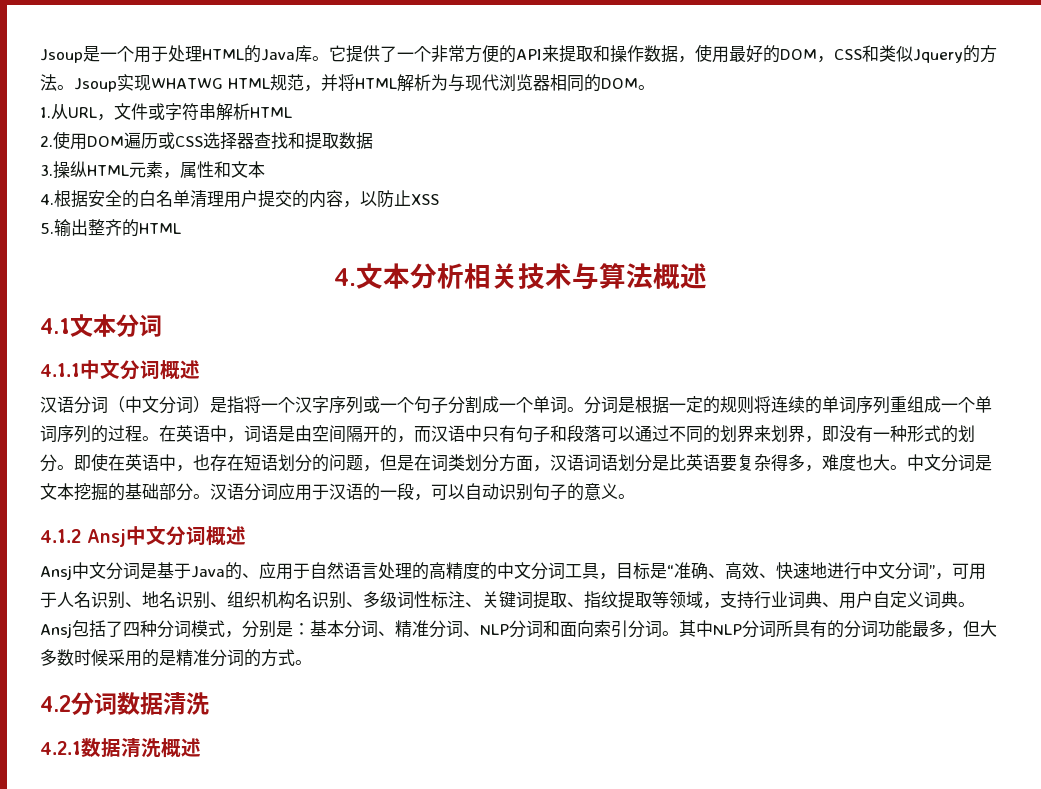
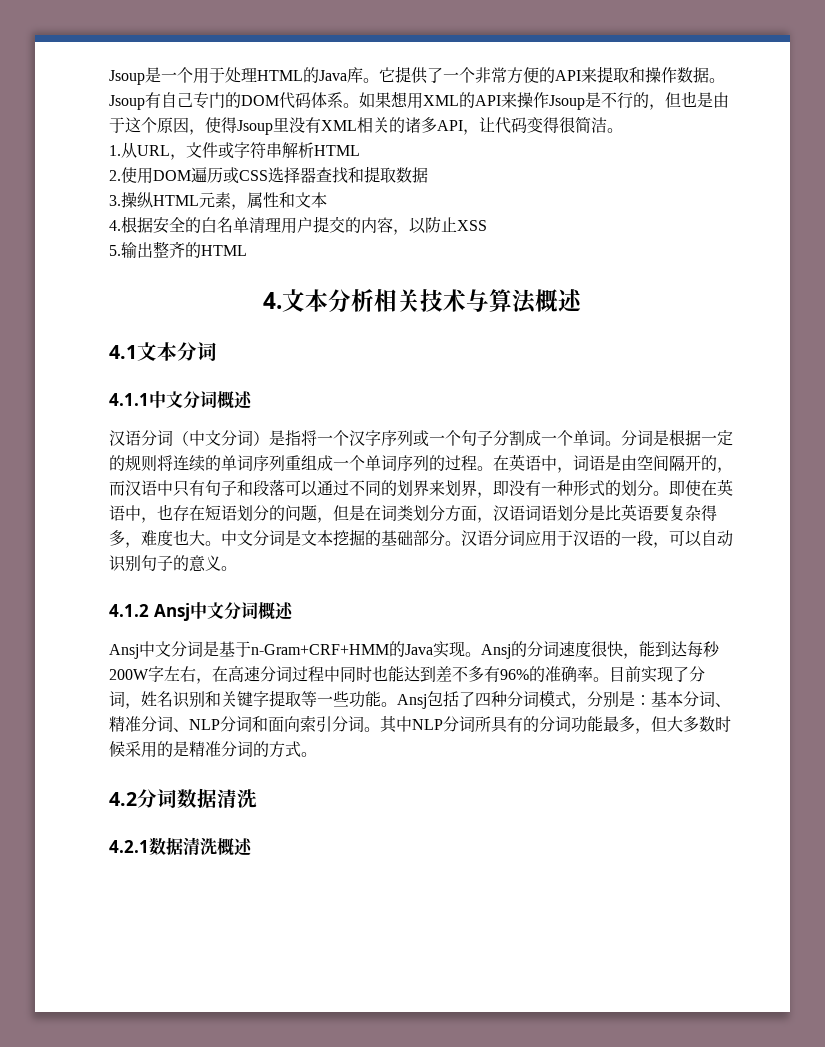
- 它提供了一个非常方便的API来提取和操作数据，使用最好的DOM，CSS和类似Jquery的方法。Jsoup实现WHATWG HTML规范，并将HTML解析为与现代浏览器相同的DOM。
+ 它提供了一个非常方便的API来提取和操作数据。Jsoup有自己专门的DOM代码体系。如果想用XML的API来操作Jsoup是不行的，但也是由于这个原因，使得Jsoup里没有XML相关的诸多API，让代码变得很简洁。
- Ansj中文分词是基于Java的、应用于自然语言处理的高精度的中文分词工具，目标是“准确、高效、快速地进行中文分词”，可用于人名识别、地名识别、组织机构名识别、多级词性标注、关键词提取、指纹提取等领域，支持行业词典、用户自定义词典。
+ Ansj中文分词是基于n-Gram+CRF+HMM的Java实现。Ansj的分词速度很快，能到达每秒200W字左右，在高速分词过程中同时也能达到差不多有96%的准确率。目前实现了分词，姓名识别和关键字提取等一些功能。

